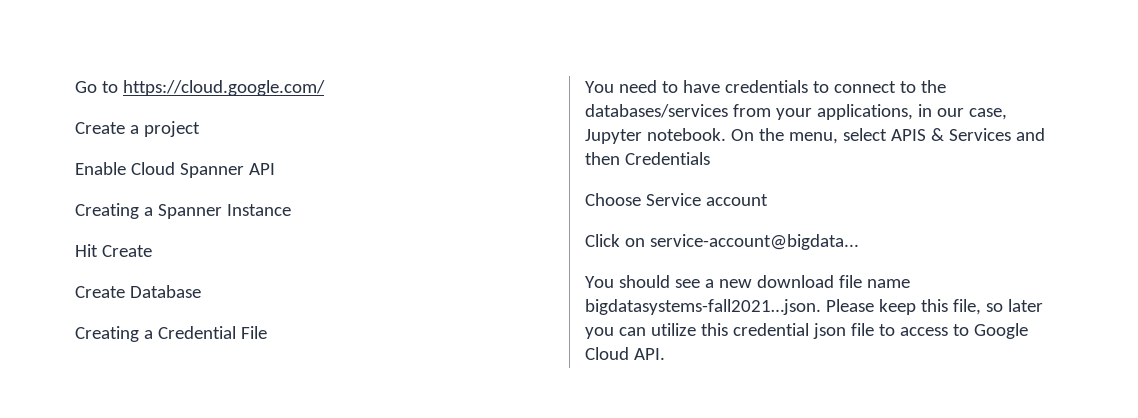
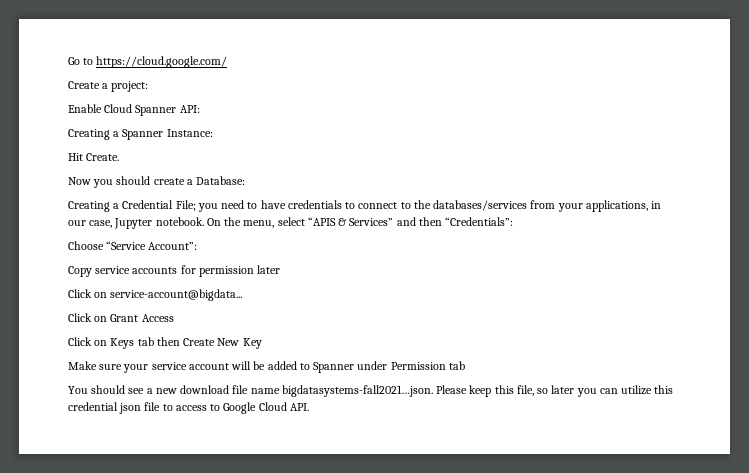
- Create a project
+ Create a project:
- Enable Cloud Spanner API
+ Enable Cloud Spanner API:
- Creating a Spanner Instance
+ Creating a Spanner Instance:
- Hit Create
- Create Database
+ Hit Create.
+ Now you should create a Database:
- Creating a Credential File
- You need to have credentials to connect to the databases/services from your applications, in our case, Jupyter notebook.
+ Creating a Credential File; you need to have credentials to connect to the databases/services from your applications, in our case, Jupyter notebook.
- On the menu, select APIS & Services and then Credentials
+ On the menu, select “APIS & Services” and then “Credentials”:
- Choose Service account
+ Choose “Service Account”:
+ Copy service accounts for permission later
  Click on service-account@bigdata...
+ Click on Grant Access
+ Click on Keys tab then Create New Key
+ Make sure your service account will be added to Spanner under Permission tab

